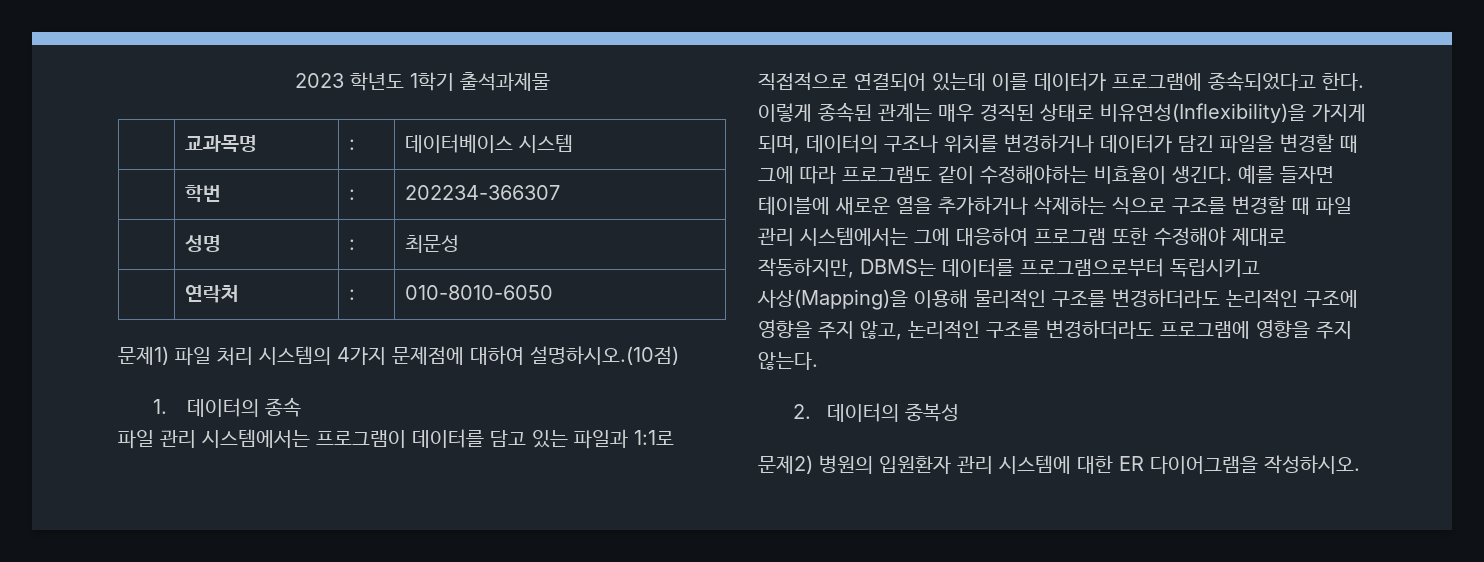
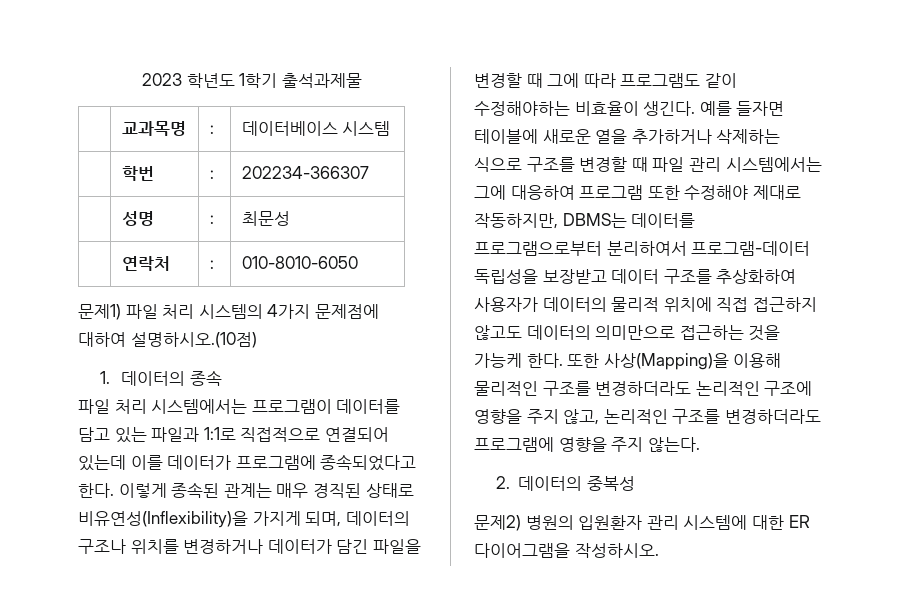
- 파일 관리 시스템에서는 프로그램이 데이터를 담고 있는 파일과 1:1로 직접적으로 연결되어 있는데 이를 데이터가 프로그램에 종속되었다고 한다.
+ 파일 처리 시스템에서는 프로그램이 데이터를 담고 있는 파일과 1:1로 직접적으로 연결되어 있는데 이를 데이터가 프로그램에 종속되었다고 한다.
- 예를 들자면 테이블에 새로운 열을 추가하거나 삭제하는 식으로 구조를 변경할 때 파일 관리 시스템에서는 그에 대응하여 프로그램 또한 수정해야 제대로 작동하지만, DBMS는 데이터를 프로그램으로부터 독립시키고 사상(Mapping)을 이용해 물리적인 구조를 변경하더라도 논리적인 구조에 영향을 주지 않고, 논리적인 구조를 변경하더라도 프로그램에 영향을 주지 않는다.
+ 예를 들자면 테이블에 새로운 열을 추가하거나 삭제하는 식으로 구조를 변경할 때 파일 관리 시스템에서는 그에 대응하여 프로그램 또한 수정해야 제대로 작동하지만, DBMS는 데이터를 프로그램으로부터 분리하여서 프로그램-데이터 독립성을 보장받고 데이터 구조를 추상화하여 사용자가 데이터의 물리적 위치에 직접 접근하지 않고도 데이터의 의미만으로 접근하는 것을 가능케 한다. 또한 사상(Mapping)을 이용해 물리적인 구조를 변경하더라도 논리적인 구조에 영향을 주지 않고, 논리적인 구조를 변경하더라도 프로그램에 영향을 주지 않는다.

